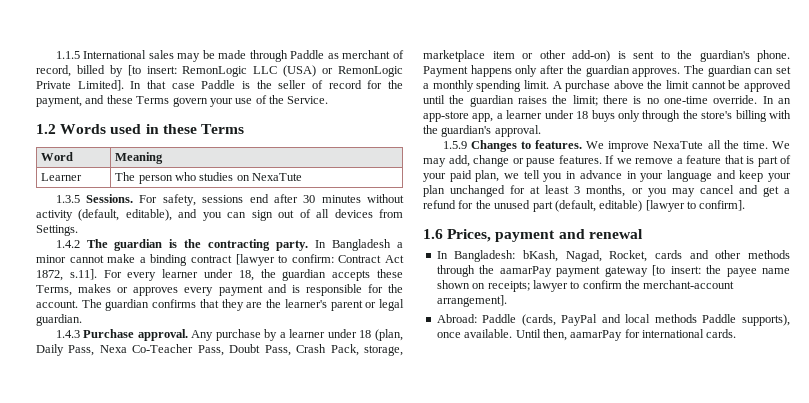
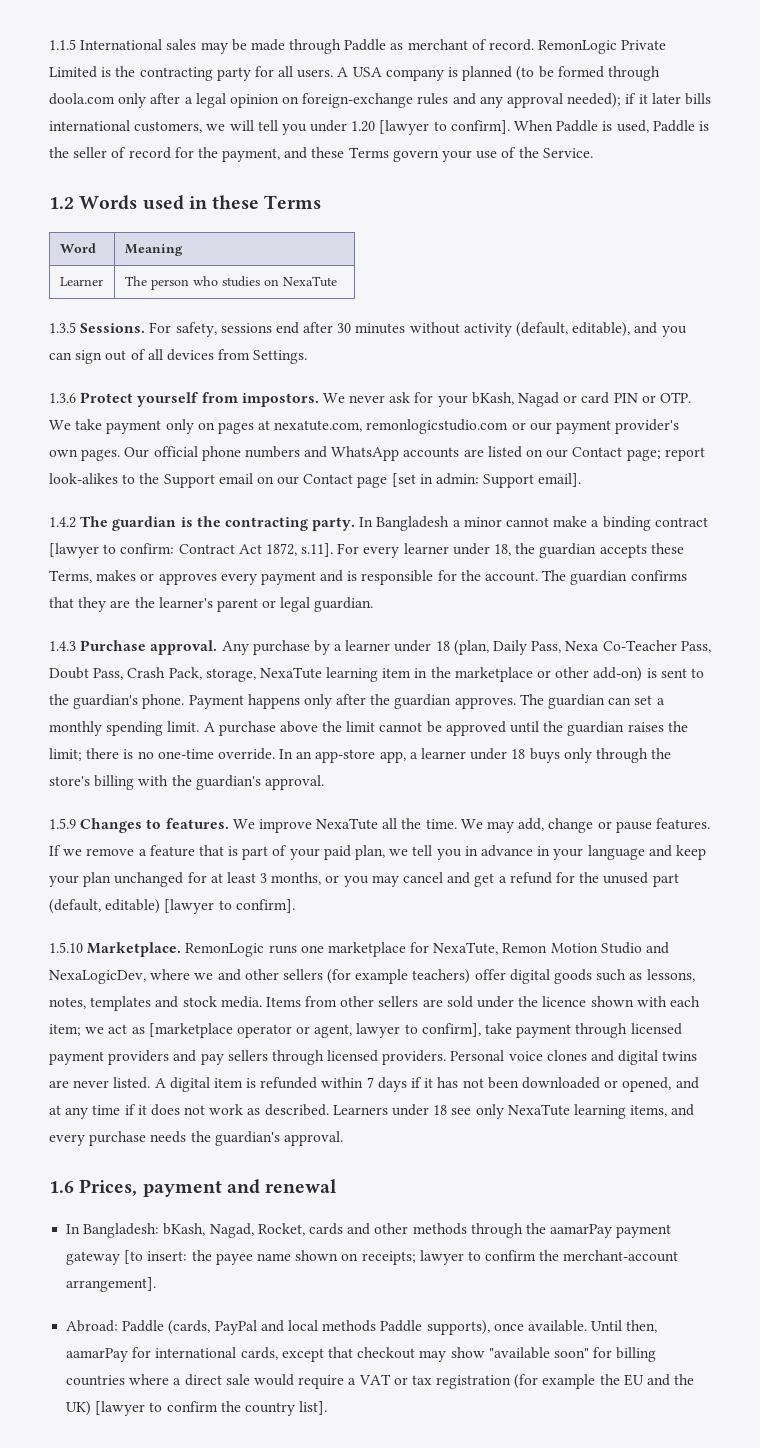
- 1.1.5 International sales may be made through Paddle as merchant of record, billed by [to insert: RemonLogic LLC (USA) or RemonLogic Private Limited]. In that case Paddle is the seller of record for the payment, and these Terms govern your use of the Service.
+ 1.1.5 International sales may be made through Paddle as merchant of record. RemonLogic Private Limited is the contracting party for all users. A USA company is planned (to be formed through doola.com only after a legal opinion on foreign-exchange rules and any approval needed); if it later bills international customers, we will tell you under 1.20 [lawyer to confirm]. When Paddle is used, Paddle is the seller of record for the payment, and these Terms govern your use of the Service.
+ 1.3.6 Protect yourself from impostors. We never ask for your bKash, Nagad or card PIN or OTP. We take payment only on pages at nexatute.com, remonlogicstudio.com or our payment provider's own pages. Our official phone numbers and WhatsApp accounts are listed on our Contact page; report look-alikes to the Support email on our Contact page [set in admin: Support email].
- Any purchase by a learner under 18 (plan, Daily Pass, Nexa Co-Teacher Pass, Doubt Pass, Crash Pack, storage, marketplace item or other add-on) is sent to the guardian's phone.
+ Any purchase by a learner under 18 (plan, Daily Pass, Nexa Co-Teacher Pass, Doubt Pass, Crash Pack, storage, NexaTute learning item in the marketplace or other add-on) is sent to the guardian's phone.
+ 1.5.10 Marketplace. RemonLogic runs one marketplace for NexaTute, Remon Motion Studio and NexaLogicDev, where we and other sellers (for example teachers) offer digital goods such as lessons, notes, templates and stock media. Items from other sellers are sold under the licence shown with each item; we act as [marketplace operator or agent, lawyer to confirm], take payment through licensed payment providers and pay sellers through licensed providers. Personal voice clones and digital twins are never listed. A digital item is refunded within 7 days if it has not been downloaded or opened, and at any time if it does not work as described. Learners under 18 see only NexaTute learning items, and every purchase needs the guardian's approval.
- Until then, aamarPay for international cards.
+ Until then, aamarPay for international cards, except that checkout may show "available soon" for billing countries where a direct sale would require a VAT or tax registration (for example the EU and the UK) [lawyer to confirm the country list].

